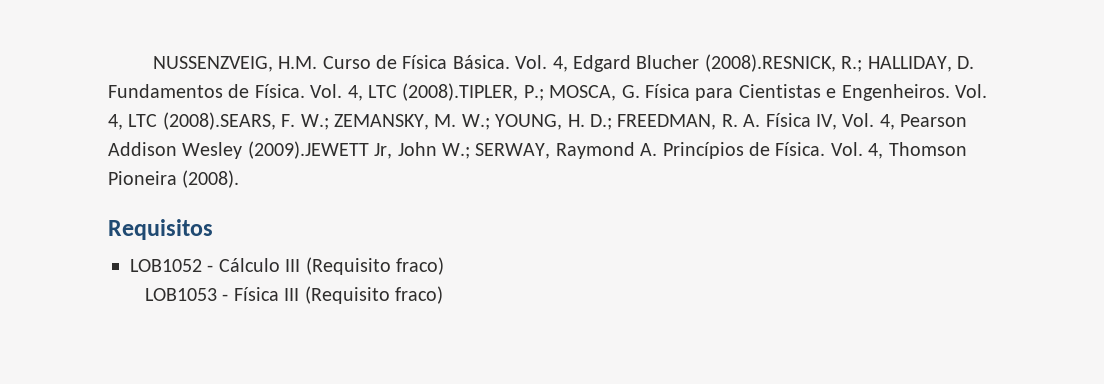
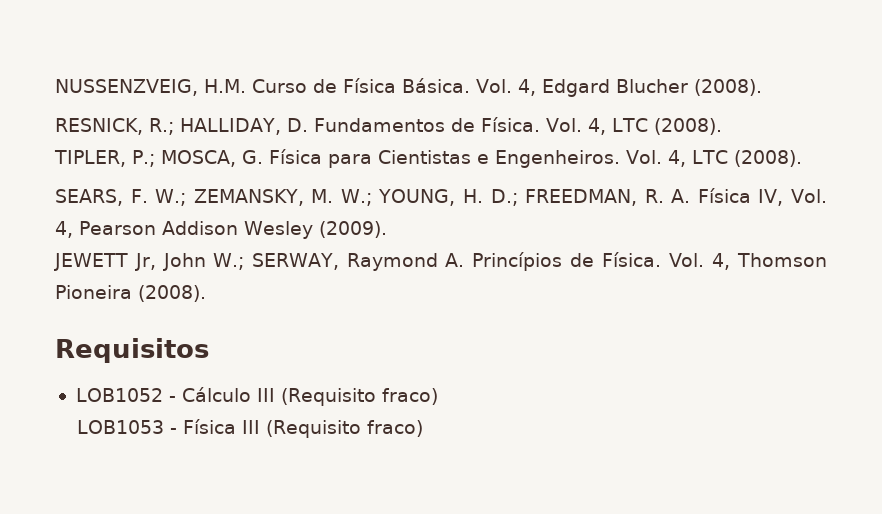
- Vol. 4, Edgard Blucher (2008).RESNICK, R.; HALLIDAY, D. Fundamentos de Física. Vol. 4, LTC (2008).TIPLER, P.; MOSCA, G. Física para Cientistas e Engenheiros. Vol. 4, LTC (2008).SEARS, F. W.; ZEMANSKY, M. W.; YOUNG, H. D.; FREEDMAN, R. A. Física IV, Vol. 4, Pearson Addison Wesley (2009).JEWETT Jr, John W.; SERWAY, Raymond A. Princípios de Física.
+ Vol. 4, Edgard Blucher (2008).
+ RESNICK, R.; HALLIDAY, D. Fundamentos de Física. Vol. 4, LTC (2008).
+ TIPLER, P.; MOSCA, G. Física para Cientistas e Engenheiros. Vol. 4, LTC (2008).
+ SEARS, F. W.; ZEMANSKY, M. W.; YOUNG, H. D.; FREEDMAN, R. A. Física IV, Vol. 4, Pearson Addison Wesley (2009).
+ JEWETT Jr, John W.; SERWAY, Raymond A. Princípios de Física.

